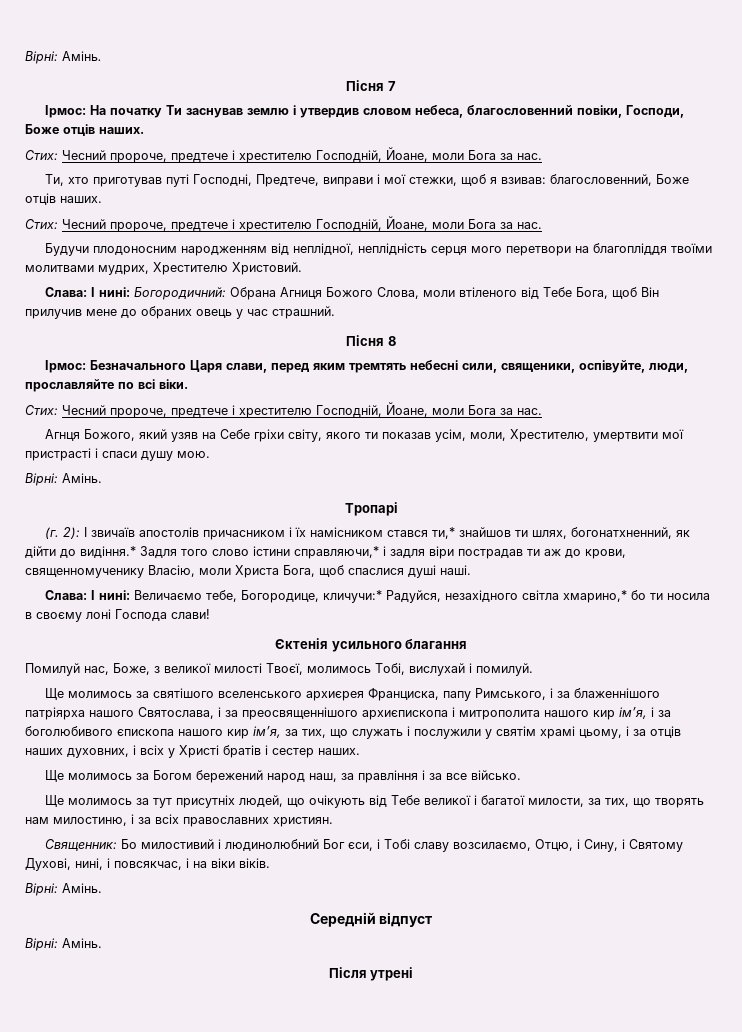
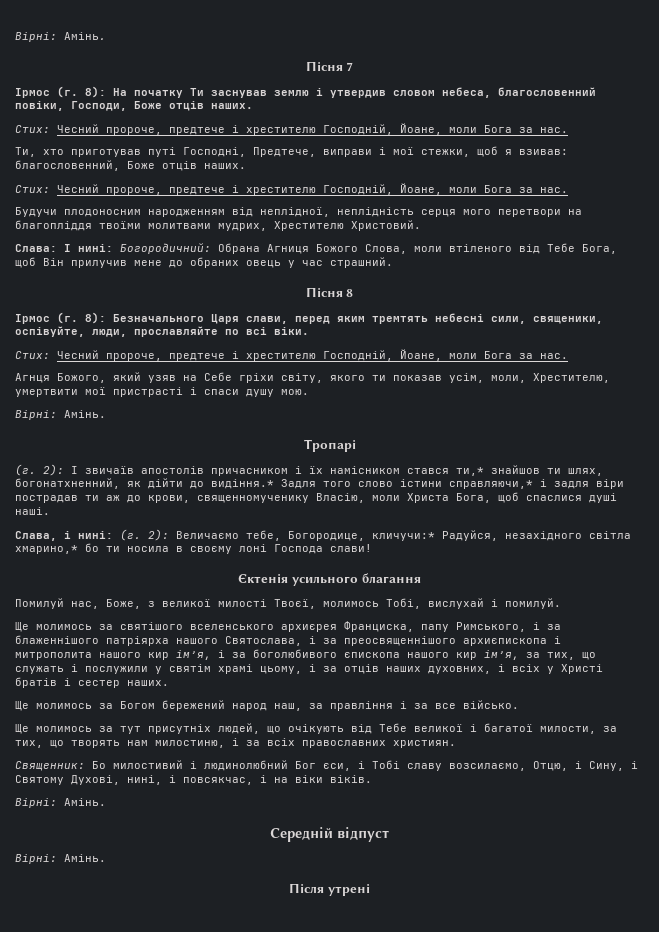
- Ірмос: На початку Ти заснував землю і утвердив словом небеса, благословенний повіки, Господи, Боже отців наших.
+ Ірмос (г. 8): На початку Ти заснував землю і утвердив словом небеса, благословенний повіки, Господи, Боже отців наших.
- Ірмос: Безначального Царя слави, перед яким тремтять небесні сили, священики, оспівуйте, люди, прославляйте по всі віки.
+ Ірмос (г. 8): Безначального Царя слави, перед яким тремтять небесні сили, священики, оспівуйте, люди, прославляйте по всі віки.
- Слава: І нині: Величаємо тебе, Богородице, кличучи:* Радуйся, незахідного світла хмарино,* бо ти носила в своєму лоні Господа слави!
+ Слава, і нині: (г. 2): Величаємо тебе, Богородице, кличучи:* Радуйся, незахідного світла хмарино,* бо ти носила в своєму лоні Господа слави!

